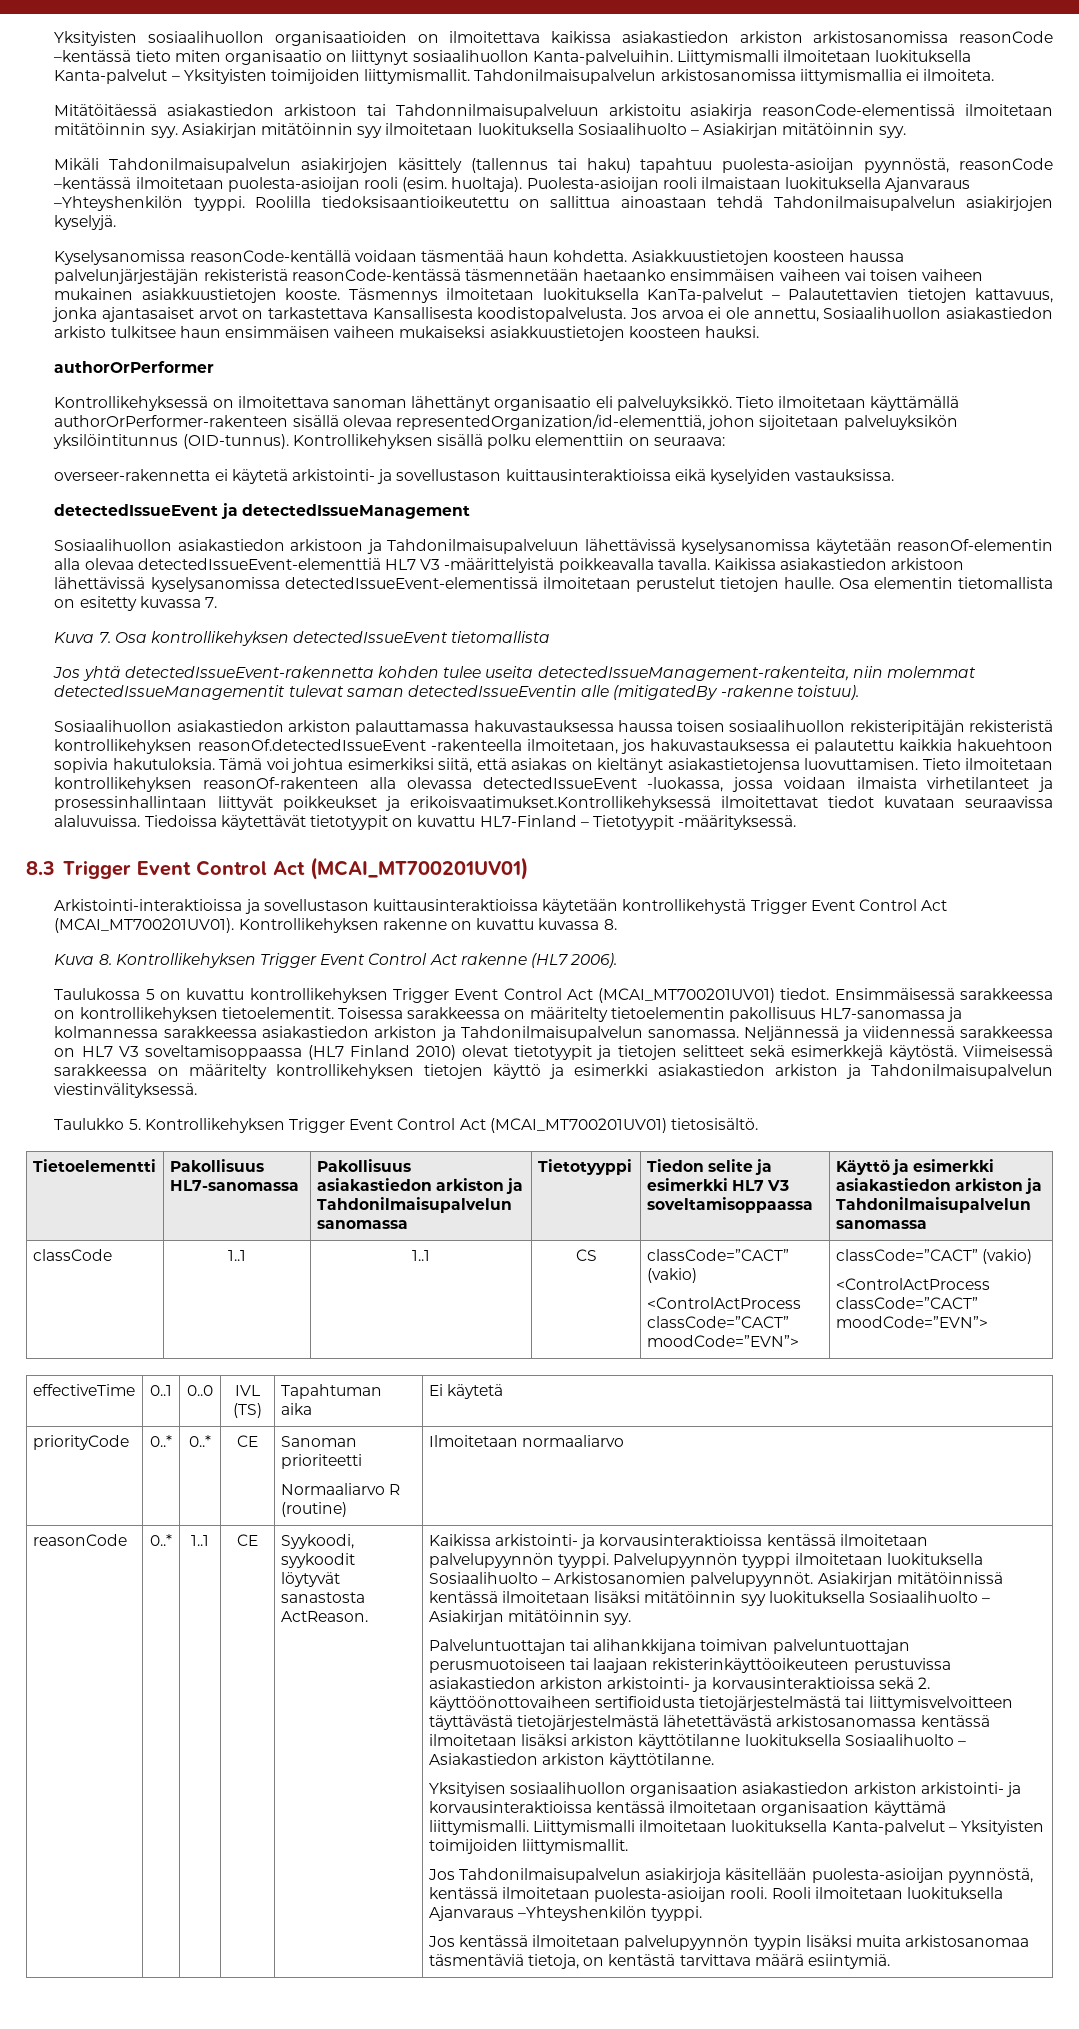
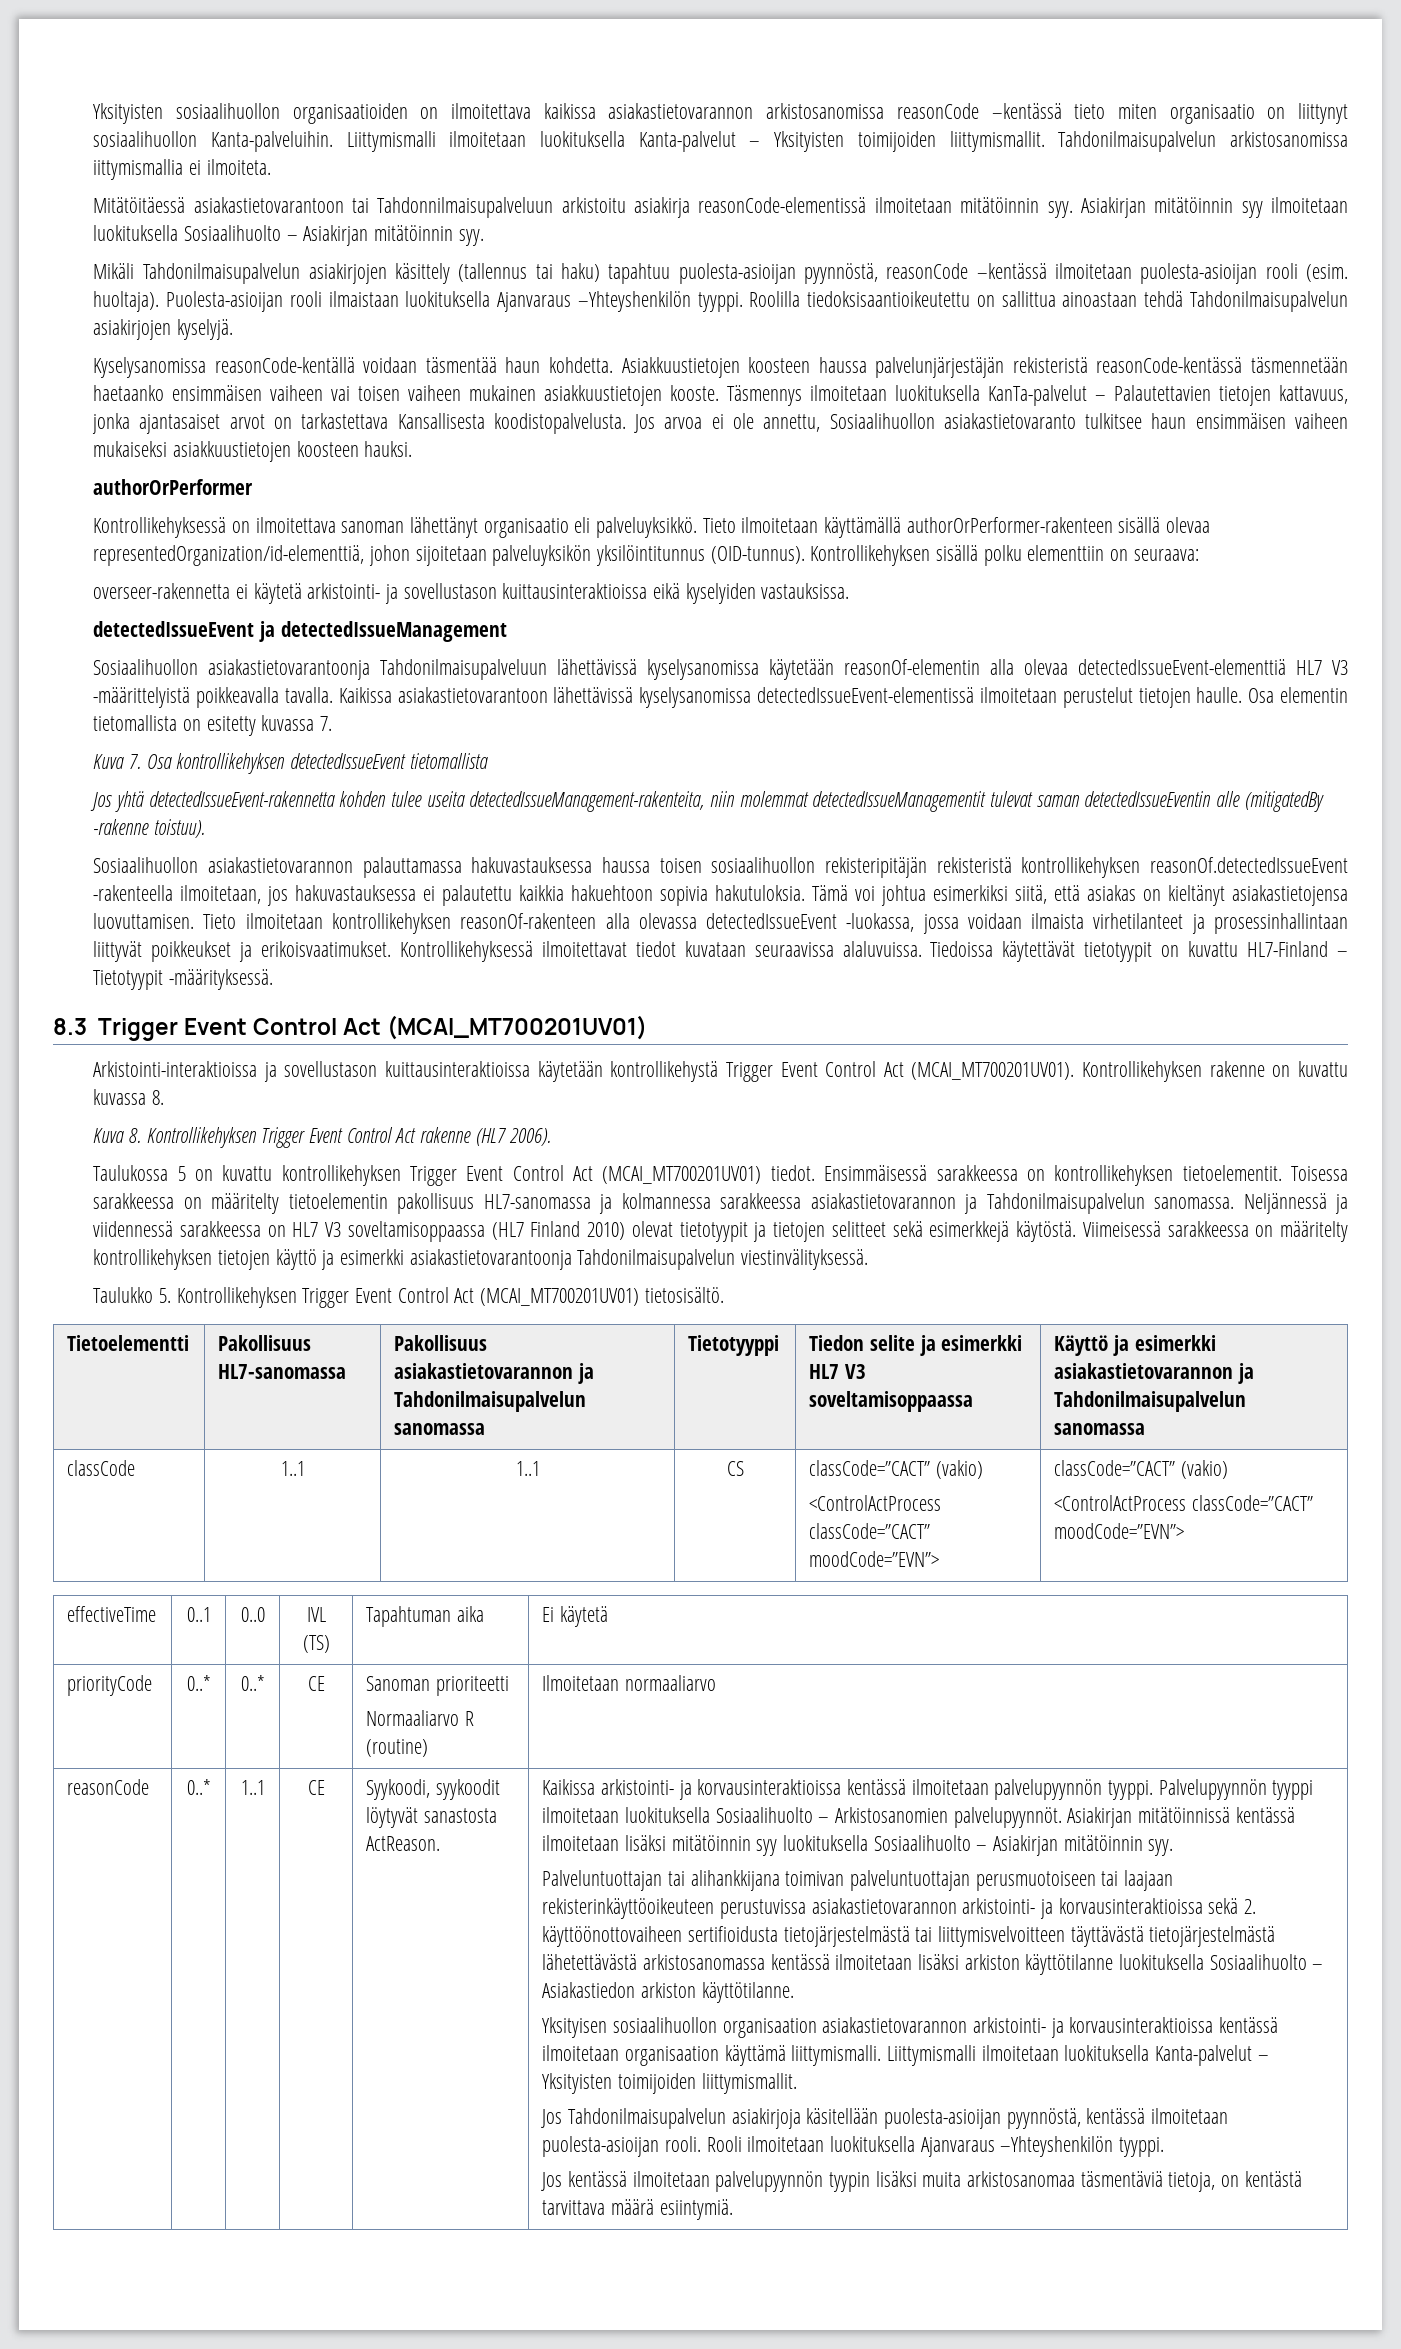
- Yksityisten sosiaalihuollon organisaatioiden on ilmoitettava kaikissa asiakastiedon arkiston arkistosanomissa reasonCode –kentässä tieto miten organisaatio on liittynyt sosiaalihuollon Kanta-palveluihin.
+ Yksityisten sosiaalihuollon organisaatioiden on ilmoitettava kaikissa asiakastietovarannon arkistosanomissa reasonCode –kentässä tieto miten organisaatio on liittynyt sosiaalihuollon Kanta-palveluihin.
- Mitätöitäessä asiakastiedon arkistoon tai Tahdonnilmaisupalveluun arkistoitu asiakirja reasonCode-elementissä ilmoitetaan mitätöinnin syy.
+ Mitätöitäessä asiakastietovarantoon tai Tahdonnilmaisupalveluun arkistoitu asiakirja reasonCode-elementissä ilmoitetaan mitätöinnin syy.
- Jos arvoa ei ole annettu, Sosiaalihuollon asiakastiedon arkisto tulkitsee haun ensimmäisen vaiheen mukaiseksi asiakkuustietojen koosteen hauksi.
+ Jos arvoa ei ole annettu, Sosiaalihuollon asiakastietovaranto tulkitsee haun ensimmäisen vaiheen mukaiseksi asiakkuustietojen koosteen hauksi.
- Sosiaalihuollon asiakastiedon arkistoon ja Tahdonilmaisupalveluun lähettävissä kyselysanomissa käytetään reasonOf-elementin alla olevaa detectedIssueEvent-elementtiä HL7 V3 -määrittelyistä poikkeavalla tavalla.
+ Sosiaalihuollon asiakastietovarantoonja Tahdonilmaisupalveluun lähettävissä kyselysanomissa käytetään reasonOf-elementin alla olevaa detectedIssueEvent-elementtiä HL7 V3 -määrittelyistä poikkeavalla tavalla.
- Kaikissa asiakastiedon arkistoon lähettävissä kyselysanomissa detectedIssueEvent-elementissä ilmoitetaan perustelut tietojen haulle.
+ Kaikissa asiakastietovarantoon lähettävissä kyselysanomissa detectedIssueEvent-elementissä ilmoitetaan perustelut tietojen haulle.
- Sosiaalihuollon asiakastiedon arkiston palauttamassa hakuvastauksessa haussa toisen sosiaalihuollon rekisteripitäjän rekisteristä kontrollikehyksen reasonOf.detectedIssueEvent -rakenteella ilmoitetaan, jos hakuvastauksessa ei palautettu kaikkia hakuehtoon sopivia hakutuloksia.
+ Sosiaalihuollon asiakastietovarannon palauttamassa hakuvastauksessa haussa toisen sosiaalihuollon rekisteripitäjän rekisteristä kontrollikehyksen reasonOf.detectedIssueEvent -rakenteella ilmoitetaan, jos hakuvastauksessa ei palautettu kaikkia hakuehtoon sopivia hakutuloksia.
- Tieto ilmoitetaan kontrollikehyksen reasonOf-rakenteen alla olevassa detectedIssueEvent -luokassa, jossa voidaan ilmaista virhetilanteet ja prosessinhallintaan liittyvät poikkeukset ja erikoisvaatimukset.Kontrollikehyksessä ilmoitettavat tiedot kuvataan seuraavissa alaluvuissa.
+ Tieto ilmoitetaan kontrollikehyksen reasonOf-rakenteen alla olevassa detectedIssueEvent -luokassa, jossa voidaan ilmaista virhetilanteet ja prosessinhallintaan liittyvät poikkeukset ja erikoisvaatimukset. Kontrollikehyksessä ilmoitettavat tiedot kuvataan seuraavissa alaluvuissa.
- Toisessa sarakkeessa on määritelty tietoelementin pakollisuus HL7-sanomassa ja kolmannessa sarakkeessa asiakastiedon arkiston ja Tahdonilmaisupalvelun sanomassa.
+ Toisessa sarakkeessa on määritelty tietoelementin pakollisuus HL7-sanomassa ja kolmannessa sarakkeessa asiakastietovarannon ja Tahdonilmaisupalvelun sanomassa.
- Viimeisessä sarakkeessa on määritelty kontrollikehyksen tietojen käyttö ja esimerkki asiakastiedon arkiston ja Tahdonilmaisupalvelun viestinvälityksessä.
+ Viimeisessä sarakkeessa on määritelty kontrollikehyksen tietojen käyttö ja esimerkki asiakastietovarantoonja Tahdonilmaisupalvelun viestinvälityksessä.
- Tietoelementti | Pakollisuus HL7-sanomassa | Pakollisuus asiakastiedon arkiston ja Tahdonilmaisupalvelun sanomassa | Tietotyyppi | Tiedon selite ja esimerkki HL7 V3 soveltamisoppaassa | Käyttö ja esimerkki asiakastiedon arkiston ja Tahdonilmaisupalvelun sanomassa
+ Tietoelementti | Pakollisuus HL7-sanomassa | Pakollisuus asiakastietovarannon ja Tahdonilmaisupalvelun sanomassa | Tietotyyppi | Tiedon selite ja esimerkki HL7 V3 soveltamisoppaassa | Käyttö ja esimerkki asiakastietovarannon ja Tahdonilmaisupalvelun sanomassa
- Palveluntuottajan tai alihankkijana toimivan palveluntuottajan perusmuotoiseen tai laajaan rekisterinkäyttöoikeuteen perustuvissa asiakastiedon arkiston arkistointi- ja korvausinteraktioissa sekä 2. käyttöönottovaiheen sertifioidusta tietojärjestelmästä tai liittymisvelvoitteen täyttävästä tietojärjestelmästä lähetettävästä arkistosanomassa kentässä ilmoitetaan lisäksi arkiston käyttötilanne luokituksella Sosiaalihuolto – Asiakastiedon arkiston käyttötilanne.
+ Palveluntuottajan tai alihankkijana toimivan palveluntuottajan perusmuotoiseen tai laajaan rekisterinkäyttöoikeuteen perustuvissa asiakastietovarannon arkistointi- ja korvausinteraktioissa sekä 2. käyttöönottovaiheen sertifioidusta tietojärjestelmästä tai liittymisvelvoitteen täyttävästä tietojärjestelmästä lähetettävästä arkistosanomassa kentässä ilmoitetaan lisäksi arkiston käyttötilanne luokituksella Sosiaalihuolto – Asiakastiedon arkiston käyttötilanne.
- Yksityisen sosiaalihuollon organisaation asiakastiedon arkiston arkistointi- ja korvausinteraktioissa kentässä ilmoitetaan organisaation käyttämä liittymismalli.
+ Yksityisen sosiaalihuollon organisaation asiakastietovarannon arkistointi- ja korvausinteraktioissa kentässä ilmoitetaan organisaation käyttämä liittymismalli.

